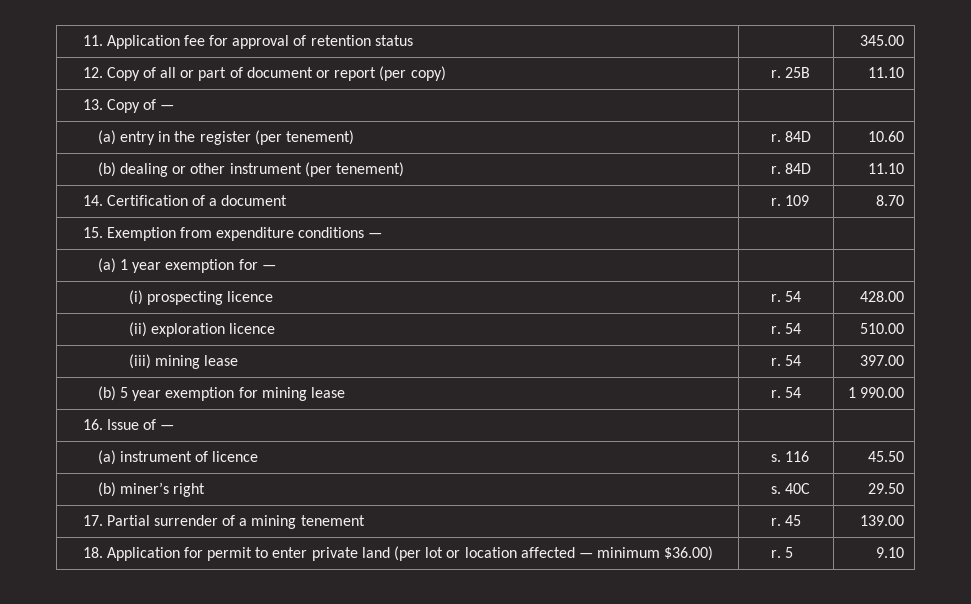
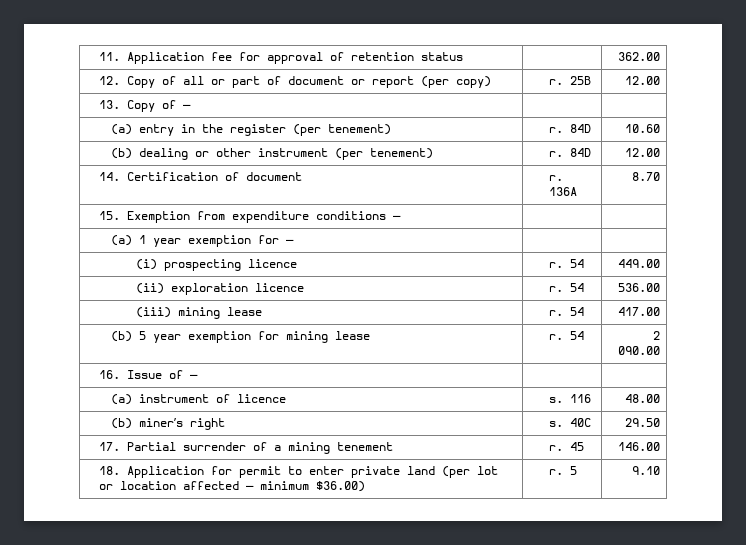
- 11. Application fee for approval of retention status | | 345.00
+ 11. Application fee for approval of retention status | | 362.00
- 12. Copy of all or part of document or report (per copy) | r. 25B | 11.10
+ 12. Copy of all or part of document or report (per copy) | r. 25B | 12.00
- (b) dealing or other instrument (per tenement) | r. 84D | 11.10
+ (b) dealing or other instrument (per tenement) | r. 84D | 12.00
- 14. Certification of a document | r. 109 | 8.70
+ 14. Certification of document | r. 136A | 8.70
- (i) prospecting licence | r. 54 | 428.00
+ (i) prospecting licence | r. 54 | 449.00
- (ii) exploration licence | r. 54 | 510.00
+ (ii) exploration licence | r. 54 | 536.00
- (iii) mining lease | r. 54 | 397.00
+ (iii) mining lease | r. 54 | 417.00
- (b) 5 year exemption for mining lease | r. 54 | 1 990.00
+ (b) 5 year exemption for mining lease | r. 54 | 2 090.00
- (a) instrument of licence | s. 116 | 45.50
+ (a) instrument of licence | s. 116 | 48.00
- 17. Partial surrender of a mining tenement | r. 45 | 139.00
+ 17. Partial surrender of a mining tenement | r. 45 | 146.00

